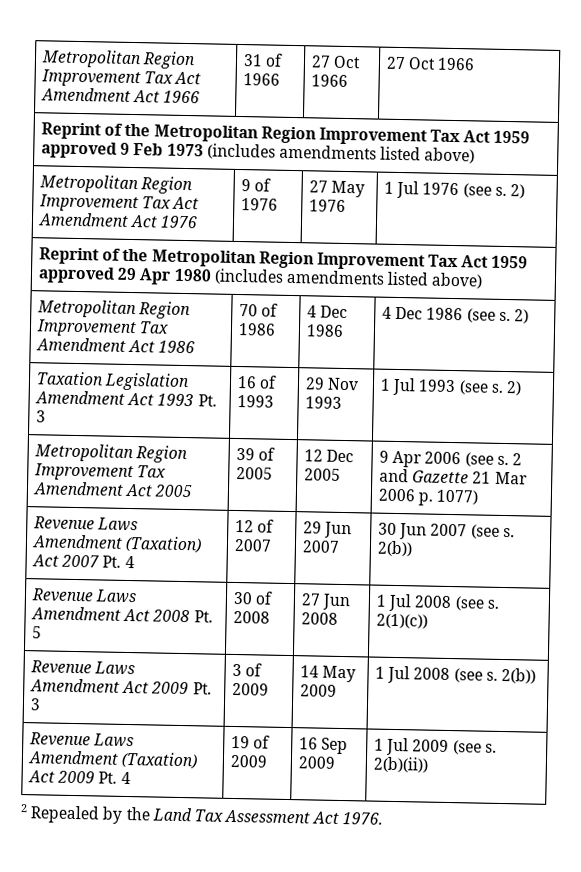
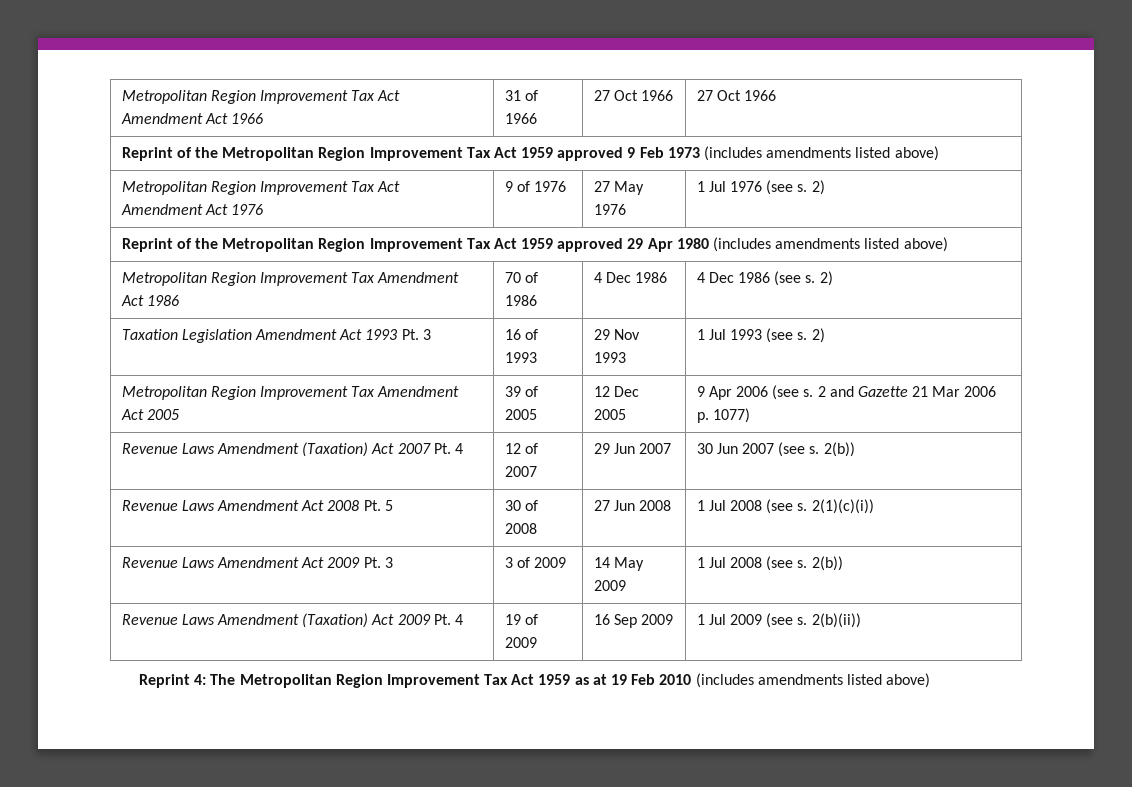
- Revenue Laws Amendment Act 2008 Pt. 5 | 30 of 2008 | 27 Jun 2008 | 1 Jul 2008 (see s. 2(1)(c))
+ Revenue Laws Amendment Act 2008 Pt. 5 | 30 of 2008 | 27 Jun 2008 | 1 Jul 2008 (see s. 2(1)(c)(i))
- 2 Repealed by the Land Tax Assessment Act 1976.
+ Reprint 4: The Metropolitan Region Improvement Tax Act 1959 as at 19 Feb 2010 (includes amendments listed above)

